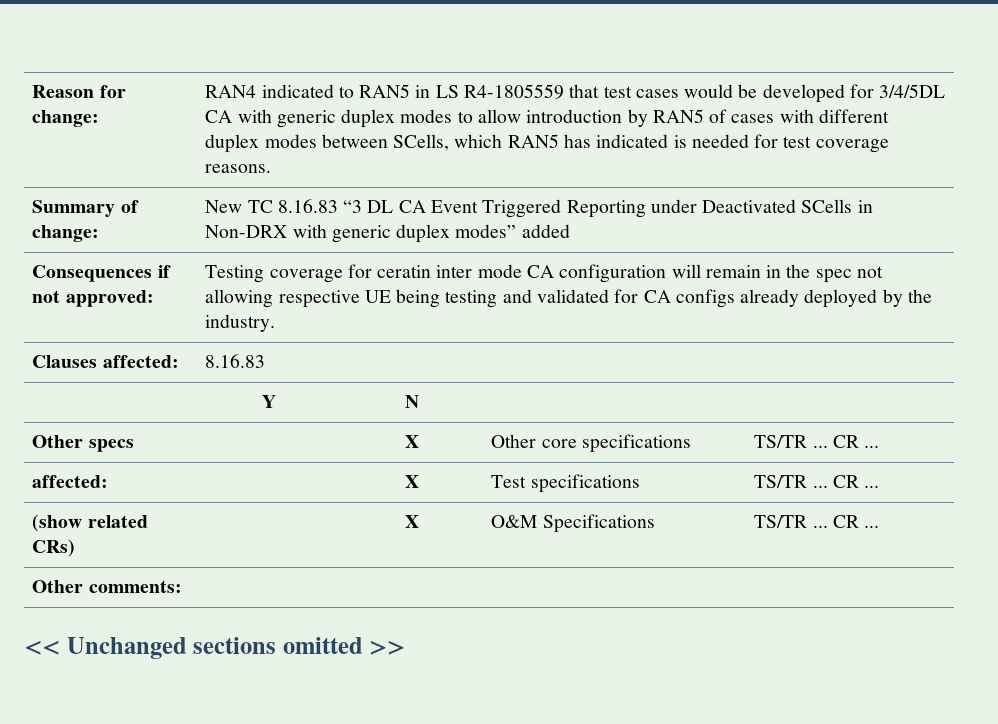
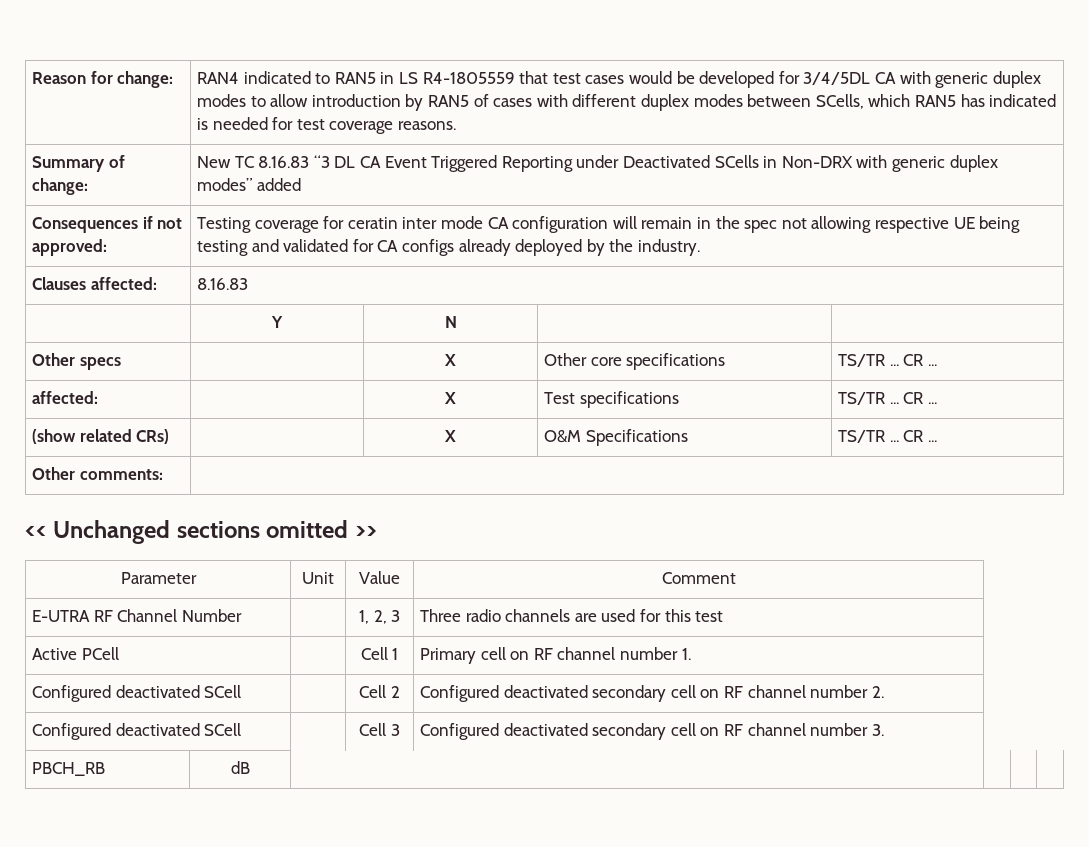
+ Parameter | Unit | Value | Comment
+ E-UTRA RF Channel Number | | 1, 2, 3 | Three radio channels are used for this test
+ Active PCell | | Cell 1 | Primary cell on RF channel number 1.
+ Configured deactivated SCell | | Cell 2 | Configured deactivated secondary cell on RF channel number 2.
+ Configured deactivated SCell | | Cell 3 | Configured deactivated secondary cell on RF channel number 3.
+ PBCH_RB | dB | | | |

